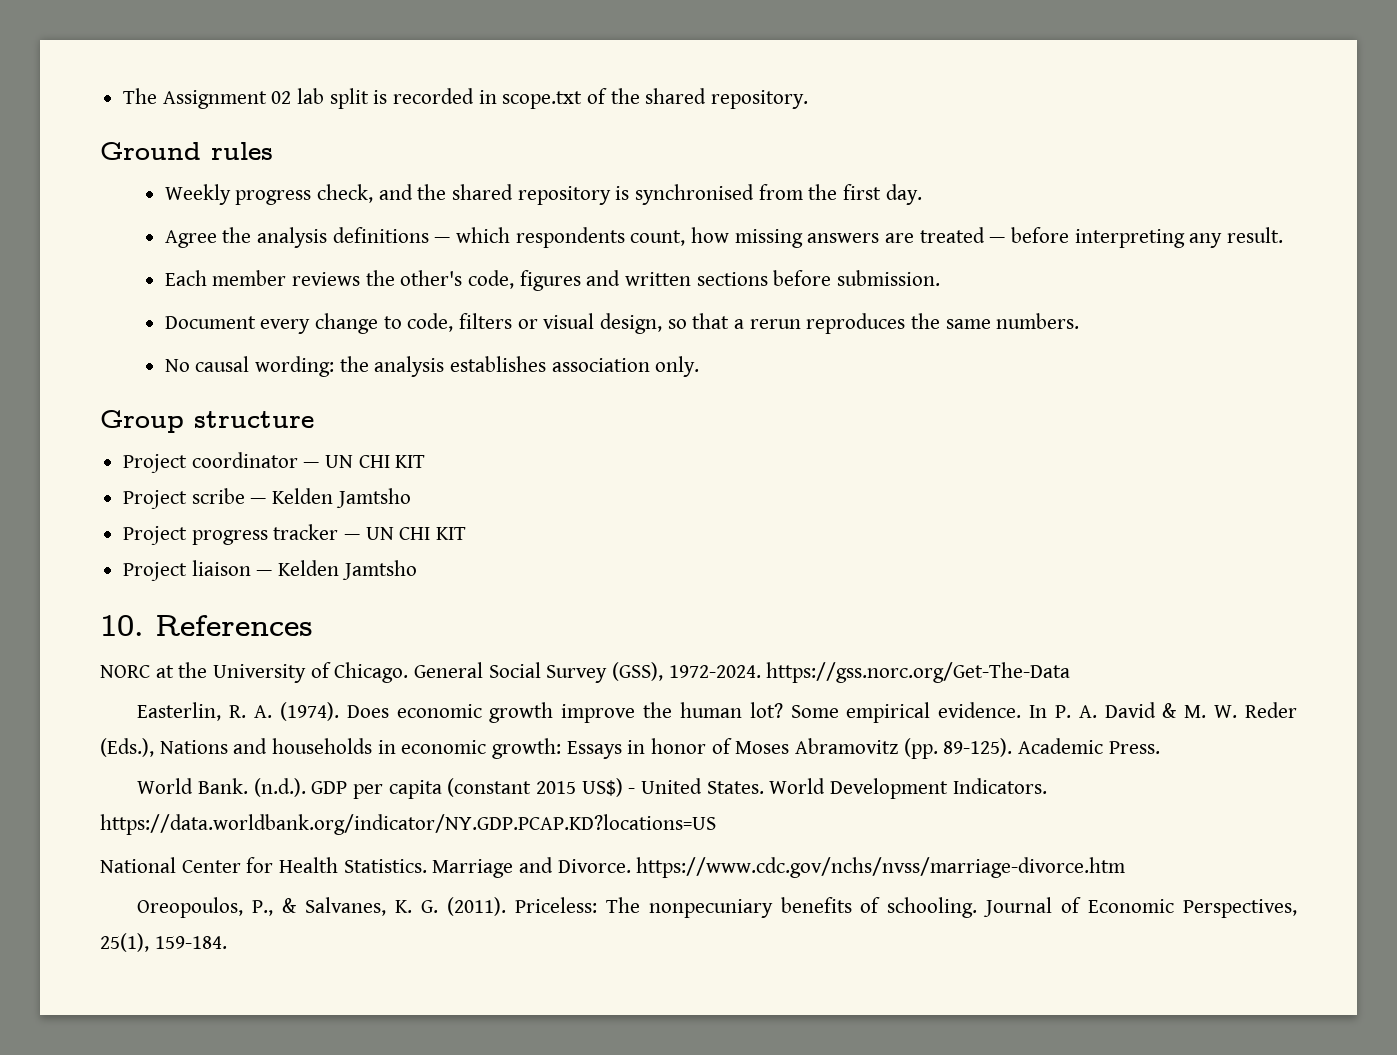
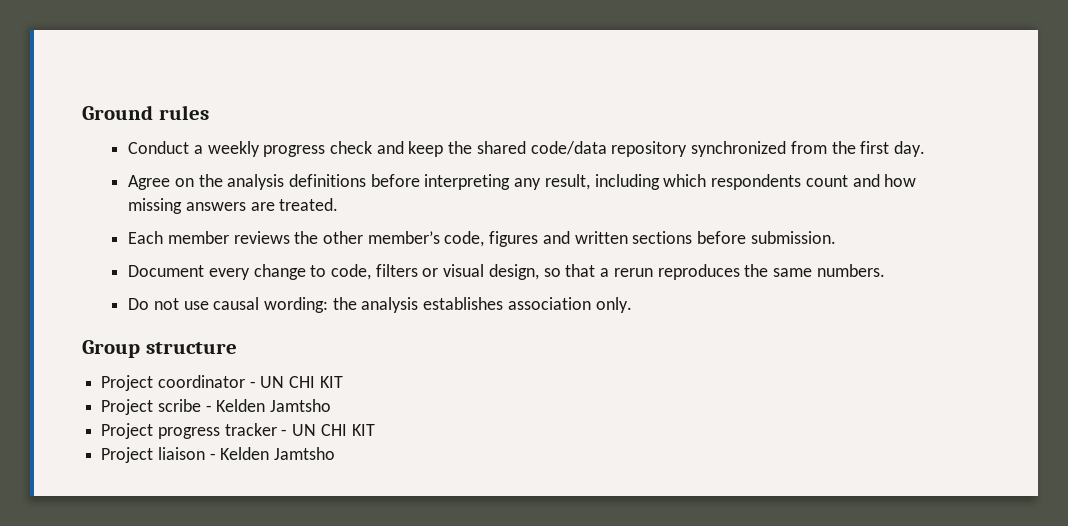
- The Assignment 02 lab split is recorded in scope.txt of the shared repository.
  Ground rules
- Weekly progress check, and the shared repository is synchronised from the first day.
+ Conduct a weekly progress check and keep the shared code/data repository synchronized from the first day.
- Agree the analysis definitions — which respondents count, how missing answers are treated — before interpreting any result.
+ Agree on the analysis definitions before interpreting any result, including which respondents count and how missing answers are treated.
- Each member reviews the other's code, figures and written sections before submission.
+ Each member reviews the other member’s code, figures and written sections before submission.
- No causal wording: the analysis establishes association only.
+ Do not use causal wording: the analysis establishes association only.
- Project coordinator — UN CHI KIT
+ Project coordinator - UN CHI KIT
- Project scribe — Kelden Jamtsho
+ Project scribe - Kelden Jamtsho
- Project progress tracker — UN CHI KIT
+ Project progress tracker - UN CHI KIT
- Project liaison — Kelden Jamtsho
- 10. References
- NORC at the University of Chicago. General Social Survey (GSS), 1972-2024. https://gss.norc.org/Get-The-Data
- Easterlin, R. A. (1974). Does economic growth improve the human lot? Some empirical evidence. In P. A. David & M. W. Reder (Eds.), Nations and households in economic growth: Essays in honor of Moses Abramovitz (pp. 89-125). Academic Press.
- World Bank. (n.d.). GDP per capita (constant 2015 US$) - United States. World Development Indicators. https://data.worldbank.org/indicator/NY.GDP.PCAP.KD?locations=US
- National Center for Health Statistics. Marriage and Divorce. https://www.cdc.gov/nchs/nvss/marriage-divorce.htm
- Oreopoulos, P., & Salvanes, K. G. (2011). Priceless: The nonpecuniary benefits of schooling. Journal of Economic Perspectives, 25(1), 159-184.
+ Project liaison - Kelden Jamtsho

